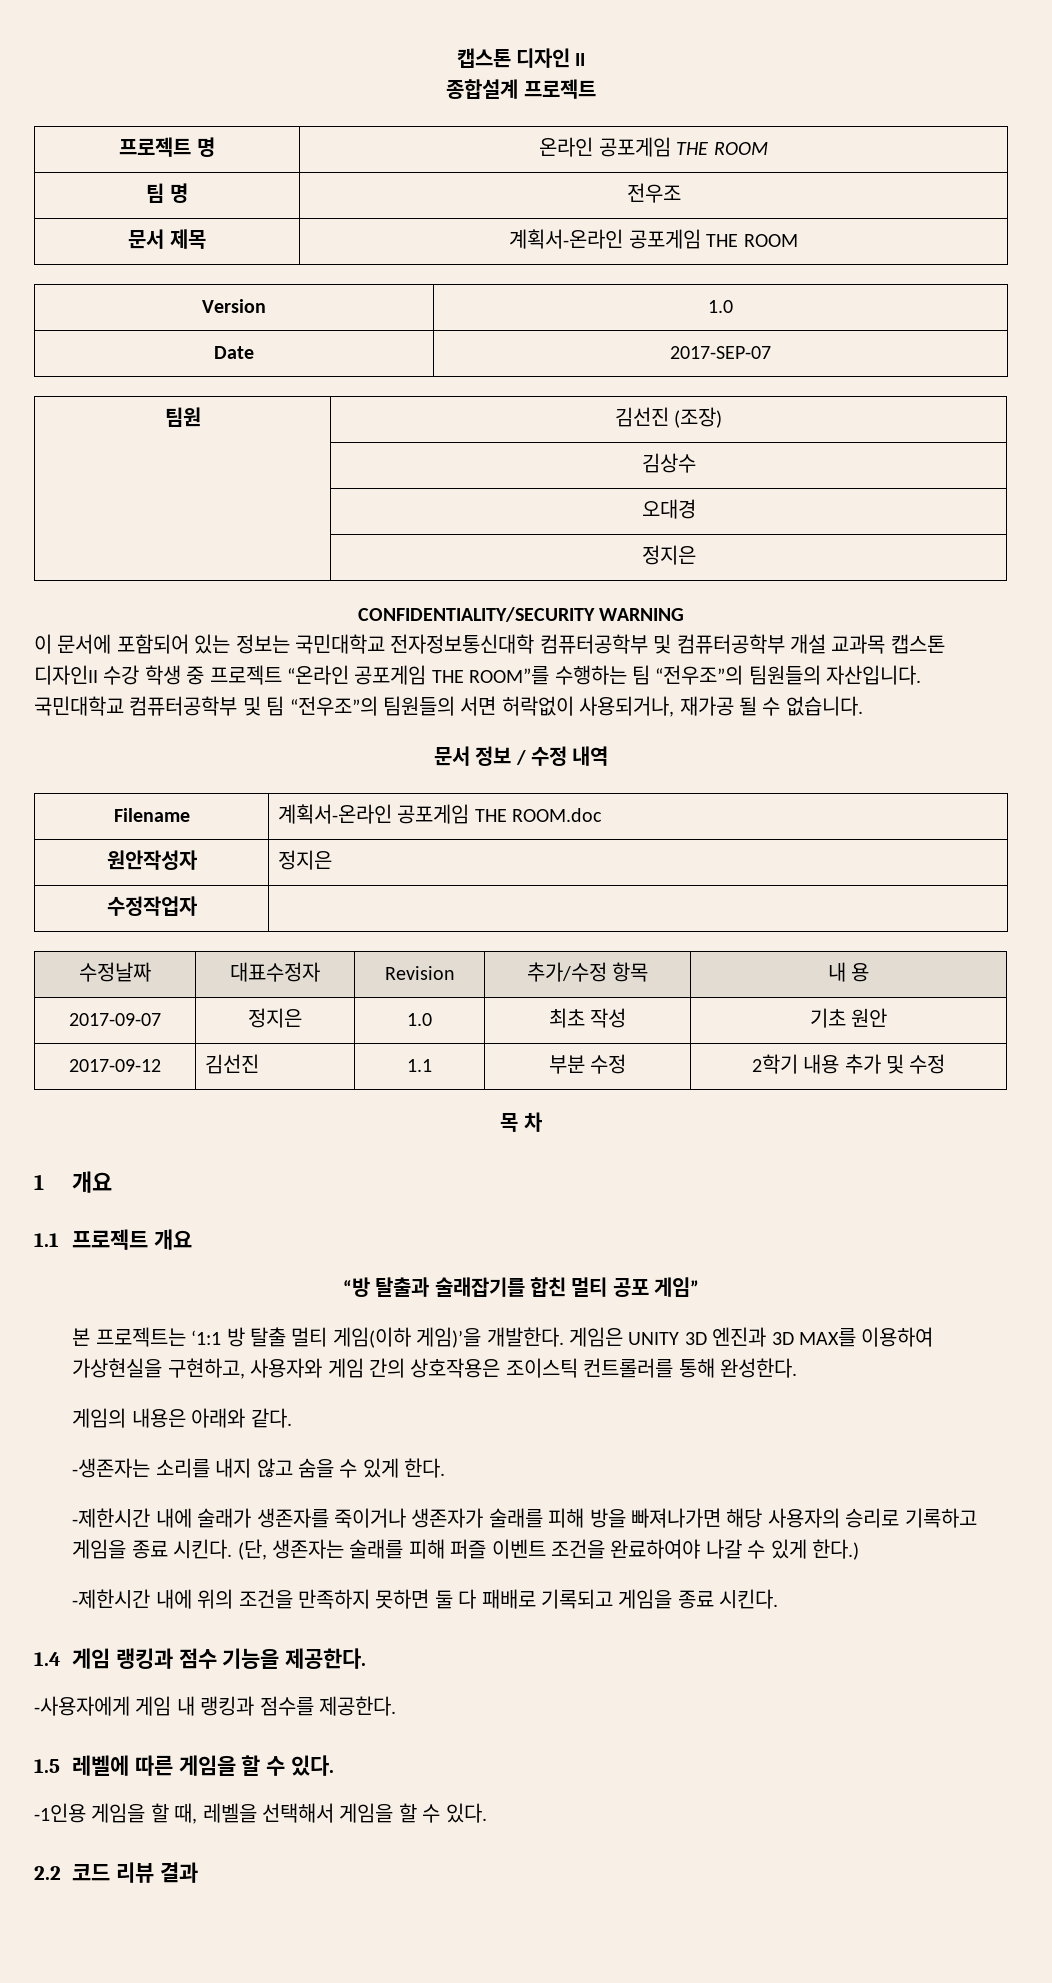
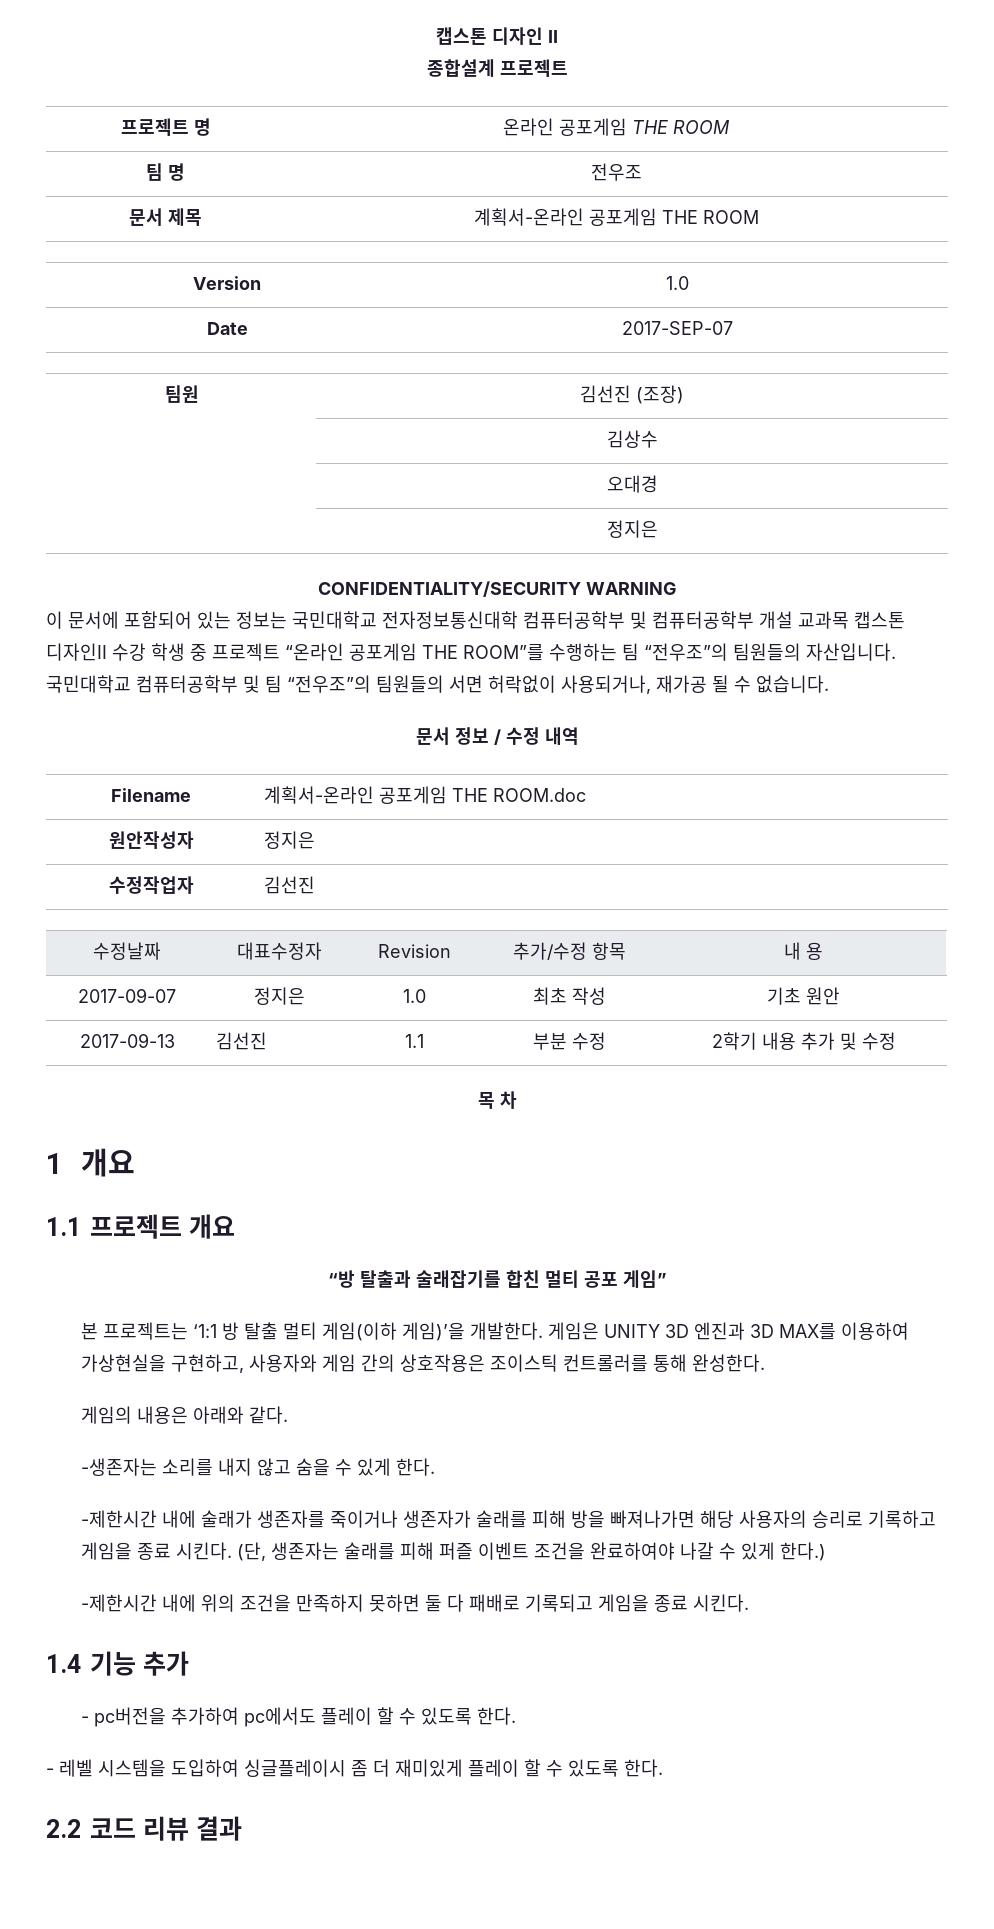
- 수정작업자 |
+ 수정작업자 | 김선진
- 2017-09-12 | 김선진 | 1.1 | 부분 수정 | 2학기 내용 추가 및 수정
+ 2017-09-13 | 김선진 | 1.1 | 부분 수정 | 2학기 내용 추가 및 수정
- 1.4 게임 랭킹과 점수 기능을 제공한다.
- -사용자에게 게임 내 랭킹과 점수를 제공한다.
- 1.5 레벨에 따른 게임을 할 수 있다.
- -1인용 게임을 할 때, 레벨을 선택해서 게임을 할 수 있다.
+ 1.4 기능 추가
+ - pc버전을 추가하여 pc에서도 플레이 할 수 있도록 한다.
+ - 레벨 시스템을 도입하여 싱글플레이시 좀 더 재미있게 플레이 할 수 있도록 한다.

